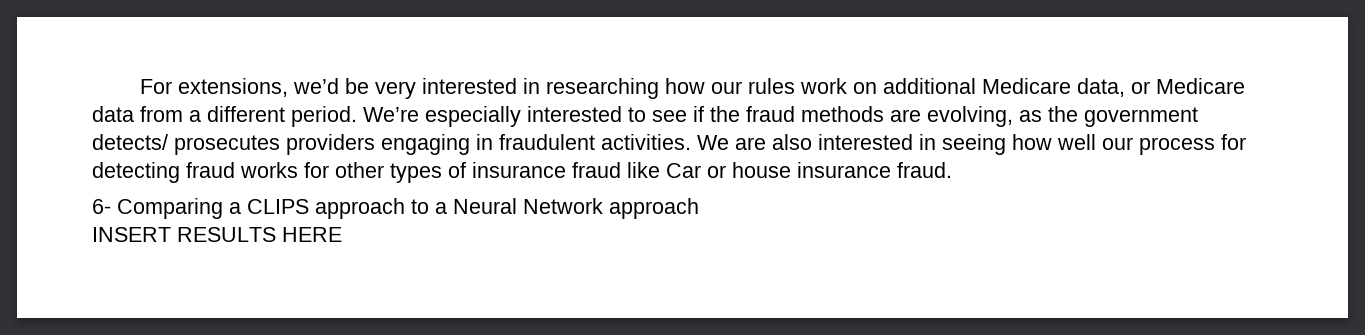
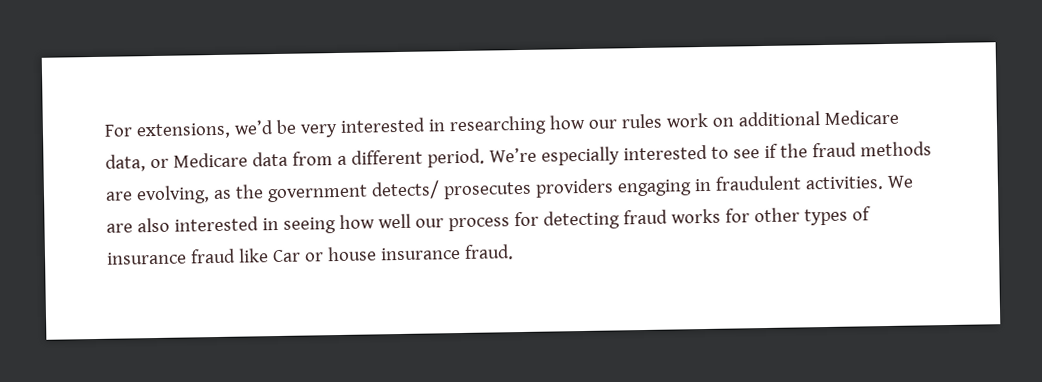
- 6- Comparing a CLIPS approach to a Neural Network approach
- INSERT RESULTS HERE

